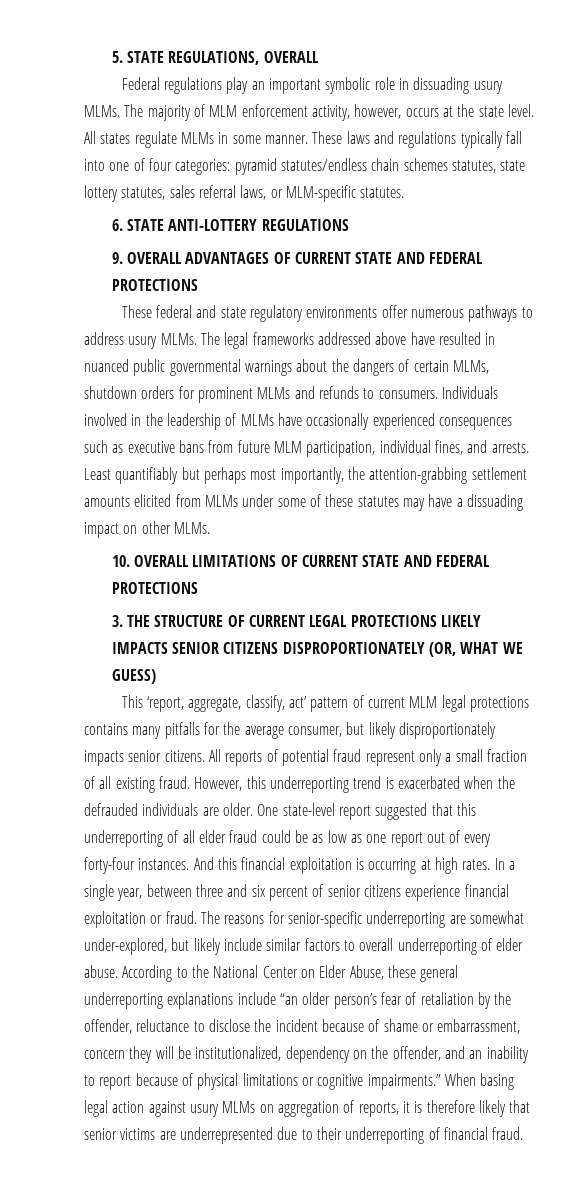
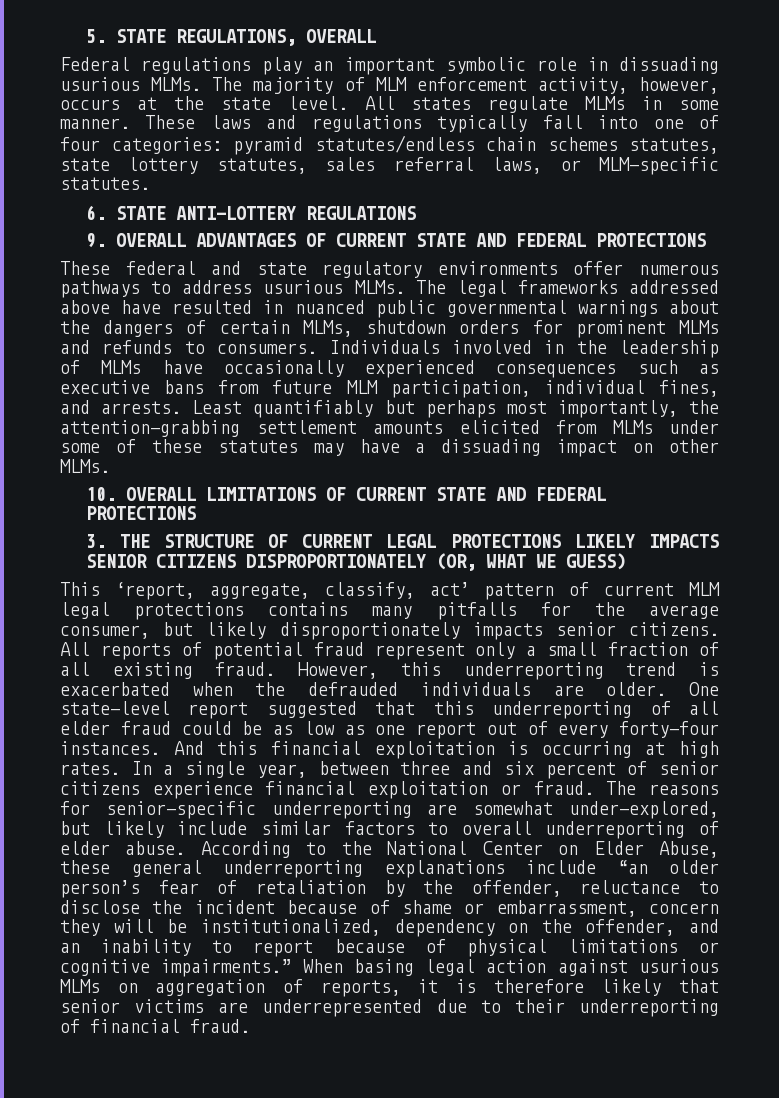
- Federal regulations play an important symbolic role in dissuading usury MLMs.
+ Federal regulations play an important symbolic role in dissuading usurious MLMs.
- These federal and state regulatory environments offer numerous pathways to address usury MLMs.
+ These federal and state regulatory environments offer numerous pathways to address usurious MLMs.
- When basing legal action against usury MLMs on aggregation of reports, it is therefore likely that senior victims are underrepresented due to their underreporting of financial fraud.
+ When basing legal action against usurious MLMs on aggregation of reports, it is therefore likely that senior victims are underrepresented due to their underreporting of financial fraud.

